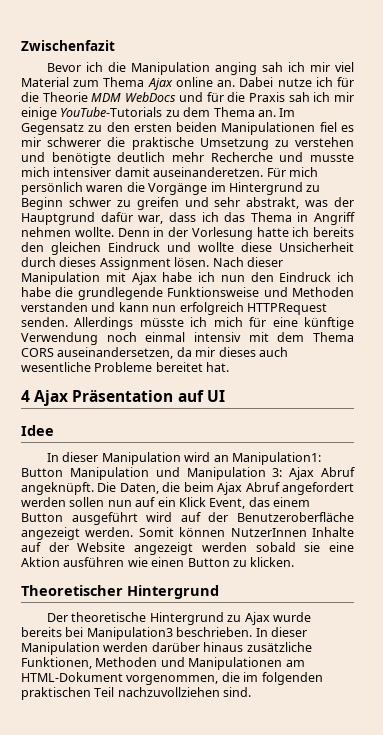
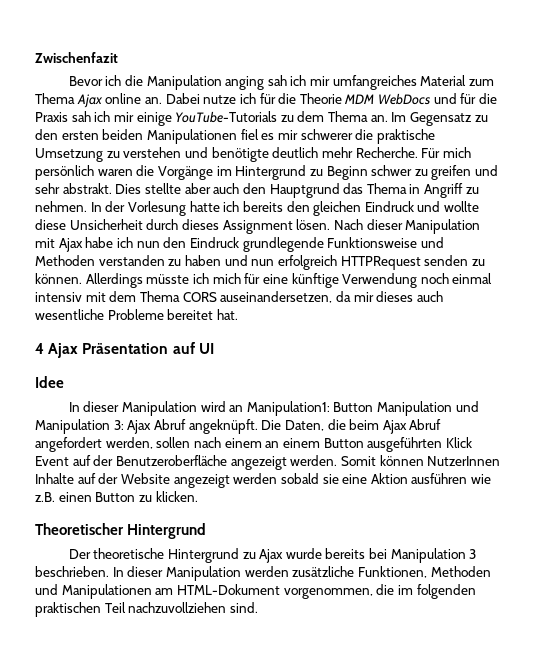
- Bevor ich die Manipulation anging sah ich mir viel Material zum Thema Ajax online an.
+ Bevor ich die Manipulation anging sah ich mir umfangreiches Material zum Thema Ajax online an.
- Im Gegensatz zu den ersten beiden Manipulationen fiel es mir schwerer die praktische Umsetzung zu verstehen und benötigte deutlich mehr Recherche und musste mich intensiver damit auseinanderetzen.
+ Im Gegensatz zu den ersten beiden Manipulationen fiel es mir schwerer die praktische Umsetzung zu verstehen und benötigte deutlich mehr Recherche.
- Für mich persönlich waren die Vorgänge im Hintergrund zu Beginn schwer zu greifen und sehr abstrakt, was der Hauptgrund dafür war, dass ich das Thema in Angriff nehmen wollte. Denn in der Vorlesung hatte ich bereits den gleichen Eindruck und wollte diese Unsicherheit durch dieses Assignment lösen.
+ Für mich persönlich waren die Vorgänge im Hintergrund zu Beginn schwer zu greifen und sehr abstrakt. Dies stellte aber auch den Hauptgrund das Thema in Angriff zu nehmen. In der Vorlesung hatte ich bereits den gleichen Eindruck und wollte diese Unsicherheit durch dieses Assignment lösen.
- Nach dieser Manipulation mit Ajax habe ich nun den Eindruck ich habe die grundlegende Funktionsweise und Methoden verstanden und kann nun erfolgreich HTTPRequest senden.
+ Nach dieser Manipulation mit Ajax habe ich nun den Eindruck grundlegende Funktionsweise und Methoden verstanden zu haben und nun erfolgreich HTTPRequest senden zu können.
- Die Daten, die beim Ajax Abruf angefordert werden sollen nun auf ein Klick Event, das einem Button ausgeführt wird auf der Benutzeroberfläche angezeigt werden.
+ Die Daten, die beim Ajax Abruf angefordert werden, sollen nach einem an einem Button ausgeführten Klick Event auf der Benutzeroberfläche angezeigt werden.
- Somit können NutzerInnen Inhalte auf der Website angezeigt werden sobald sie eine Aktion ausführen wie einen Button zu klicken.
+ Somit können NutzerInnen Inhalte auf der Website angezeigt werden sobald sie eine Aktion ausführen wie z.B. einen Button zu klicken.
- Der theoretische Hintergrund zu Ajax wurde bereits bei Manipulation3 beschrieben.
+ Der theoretische Hintergrund zu Ajax wurde bereits bei Manipulation 3 beschrieben.
- In dieser Manipulation werden darüber hinaus zusätzliche Funktionen, Methoden und Manipulationen am HTML-Dokument vorgenommen, die im folgenden praktischen Teil nachzuvollziehen sind.
+ In dieser Manipulation werden zusätzliche Funktionen, Methoden und Manipulationen am HTML-Dokument vorgenommen, die im folgenden praktischen Teil nachzuvollziehen sind.

